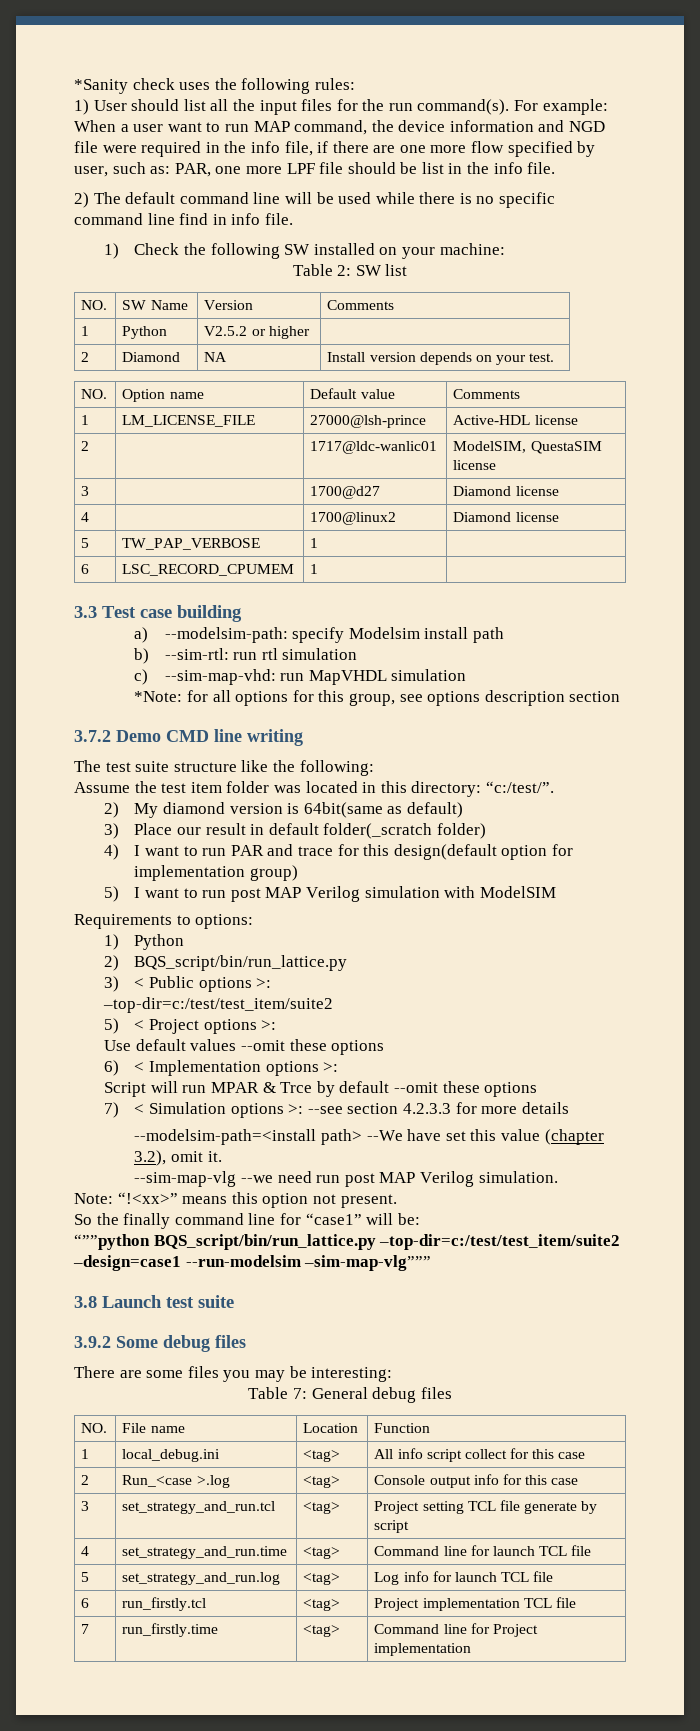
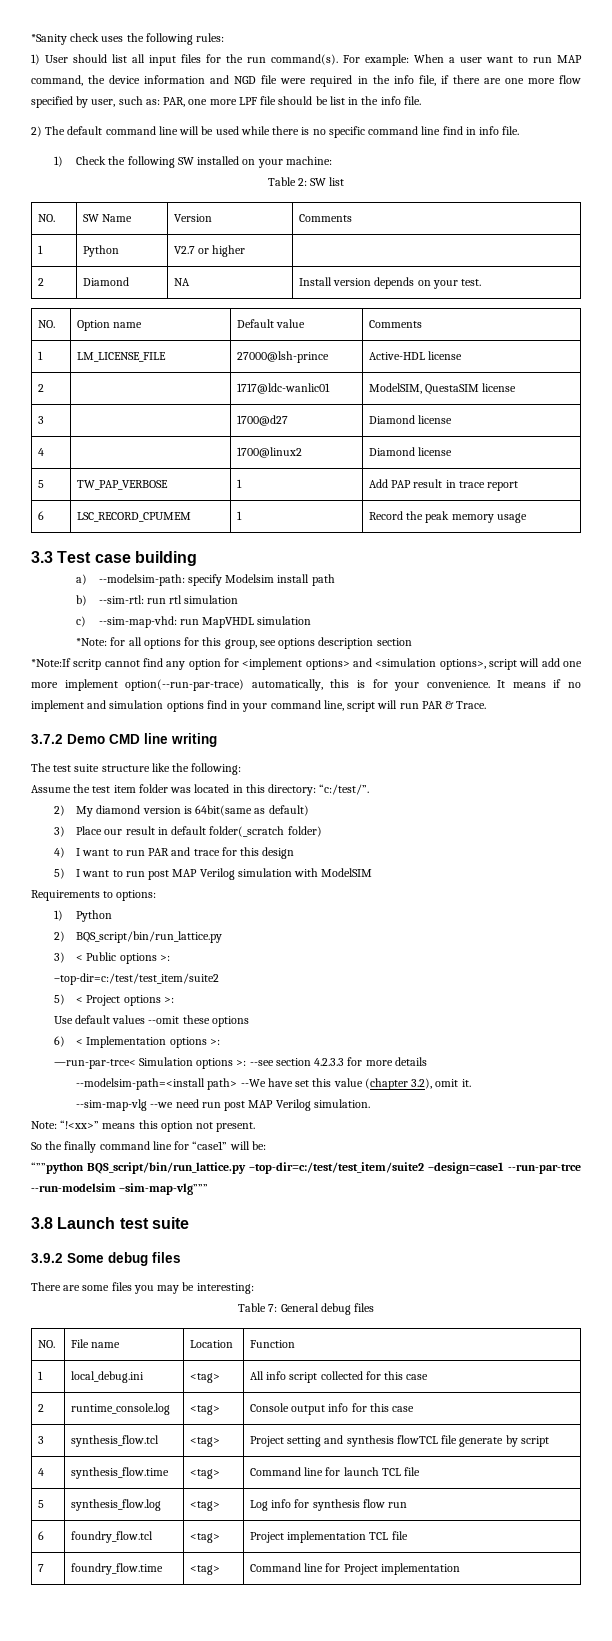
- 1) User should list all the input files for the run command(s).
+ 1) User should list all input files for the run command(s).
- 1 | Python | V2.5.2 or higher |
+ 1 | Python | V2.7 or higher |
- 5 | TW_PAP_VERBOSE | 1 |
- 6 | LSC_RECORD_CPUMEM | 1 |
+ 5 | TW_PAP_VERBOSE | 1 | Add PAP result in trace report
+ 6 | LSC_RECORD_CPUMEM | 1 | Record the peak memory usage
+ *Note:If scritp cannot find any option for <implement options> and <simulation options>, script will add one more implement option(--run-par-trace) automatically, this is for your convenience. It means if no implement and simulation options find in your command line, script will run PAR & Trace.
- 4) I want to run PAR and trace for this design(default option for implementation group)
+ 4) I want to run PAR and trace for this design
- Script will run MPAR & Trce by default --omit these options
- 7) < Simulation options >: --see section 4.2.3.3 for more details
+ —run-par-trce< Simulation options >: --see section 4.2.3.3 for more details
- “””python BQS_script/bin/run_lattice.py –top-dir=c:/test/test_item/suite2 –design=case1 --run-modelsim –sim-map-vlg”””
+ “””python BQS_script/bin/run_lattice.py –top-dir=c:/test/test_item/suite2 –design=case1 --run-par-trce --run-modelsim –sim-map-vlg”””
- 1 | local_debug.ini | <tag> | All info script collect for this case
+ 1 | local_debug.ini | <tag> | All info script collected for this case
- 2 | Run_<case >.log | <tag> | Console output info for this case
+ 2 | runtime_console.log | <tag> | Console output info for this case
- 3 | set_strategy_and_run.tcl | <tag> | Project setting TCL file generate by script
+ 3 | synthesis_flow.tcl | <tag> | Project setting and synthesis flowTCL file generate by script
- 4 | set_strategy_and_run.time | <tag> | Command line for launch TCL file
+ 4 | synthesis_flow.time | <tag> | Command line for launch TCL file
- 5 | set_strategy_and_run.log | <tag> | Log info for launch TCL file
- 6 | run_firstly.tcl | <tag> | Project implementation TCL file
+ 5 | synthesis_flow.log | <tag> | Log info for synthesis flow run
+ 6 | foundry_flow.tcl | <tag> | Project implementation TCL file
- 7 | run_firstly.time | <tag> | Command line for Project implementation
+ 7 | foundry_flow.time | <tag> | Command line for Project implementation

